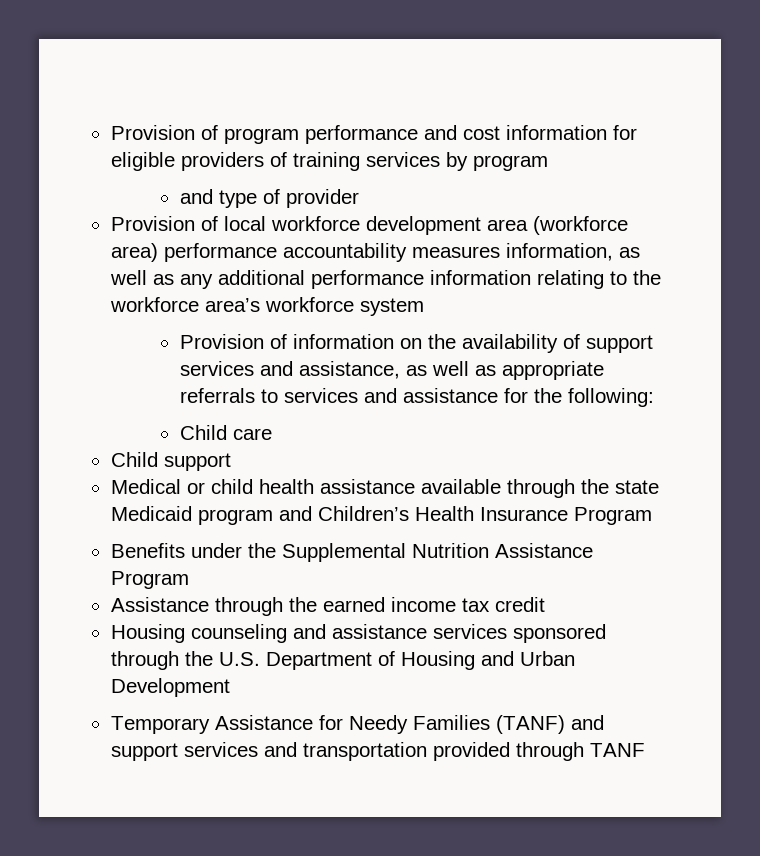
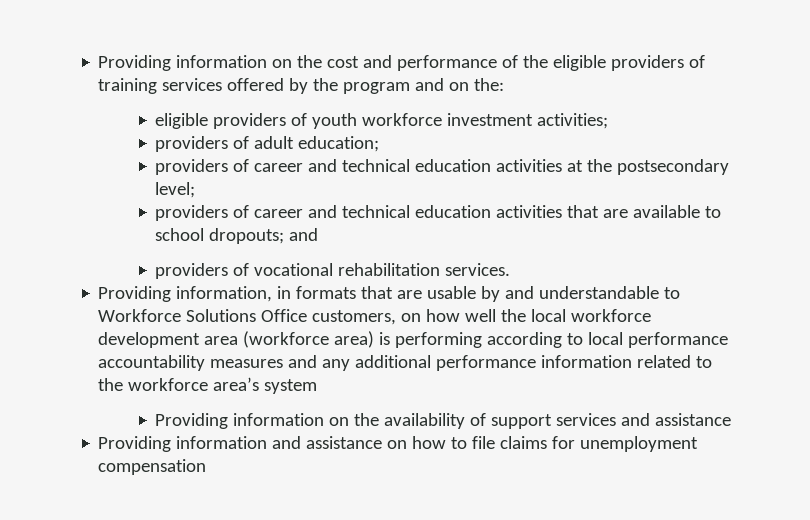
- Provision of program performance and cost information for eligible providers of training services by program
- and type of provider
- Provision of local workforce development area (workforce area) performance accountability measures information, as well as any additional performance information relating to the workforce area’s workforce system
+ Providing information on the cost and performance of the eligible providers of training services offered by the program and on the:
+ eligible providers of youth workforce investment activities;
+ providers of adult education;
+ providers of career and technical education activities at the postsecondary level;
+ providers of career and technical education activities that are available to school dropouts; and
+ providers of vocational rehabilitation services.
+ Providing information, in formats that are usable by and understandable to Workforce Solutions Office customers, on how well the local workforce development area (workforce area) is performing according to local performance accountability measures and any additional performance information related to the workforce area’s system
- Provision of information on the availability of support services and assistance, as well as appropriate referrals to services and assistance for the following:
- Child care
- Child support
- Medical or child health assistance available through the state Medicaid program and Children’s Health Insurance Program
- Benefits under the Supplemental Nutrition Assistance Program
- Assistance through the earned income tax credit
- Housing counseling and assistance services sponsored through the U.S. Department of Housing and Urban Development
- Temporary Assistance for Needy Families (TANF) and support services and transportation provided through TANF
+ Providing information on the availability of support services and assistance
+ Providing information and assistance on how to file claims for unemployment compensation

